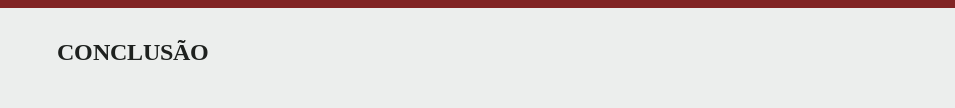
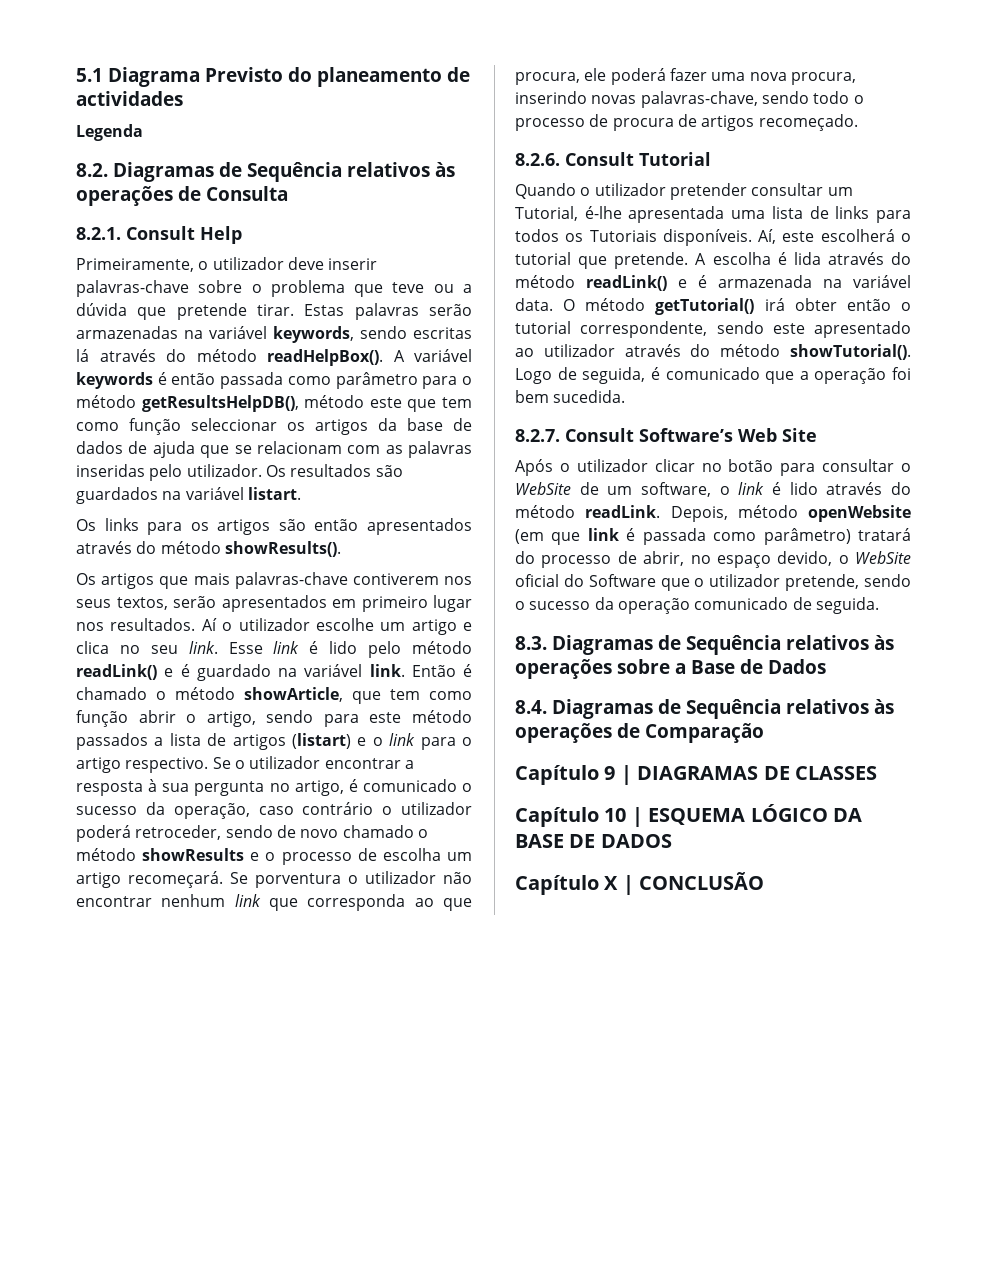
- CONCLUSÃO
+ 5.1 Diagrama Previsto do planeamento de actividades
+ Legenda
+ 8.2. Diagramas de Sequência relativos às operações de Consulta
+ 8.2.1. Consult Help
+ Primeiramente, o utilizador deve inserir palavras-chave sobre o problema que teve ou a dúvida que pretende tirar. Estas palavras serão armazenadas na variável keywords, sendo escritas lá através do método readHelpBox(). A variável keywords é então passada como parâmetro para o método getResultsHelpDB(), método este que tem como função seleccionar os artigos da base de dados de ajuda que se relacionam com as palavras inseridas pelo utilizador. Os resultados são guardados na variável listart.
+ Os links para os artigos são então apresentados através do método showResults().
+ Os artigos que mais palavras-chave contiverem nos seus textos, serão apresentados em primeiro lugar nos resultados. Aí o utilizador escolhe um artigo e clica no seu link. Esse link é lido pelo método readLink() e é guardado na variável link. Então é chamado o método showArticle, que tem como função abrir o artigo, sendo para este método passados a lista de artigos (listart) e o link para o artigo respectivo. Se o utilizador encontrar a resposta à sua pergunta no artigo, é comunicado o sucesso da operação, caso contrário o utilizador poderá retroceder, sendo de novo chamado o método showResults e o processo de escolha um artigo recomeçará. Se porventura o utilizador não encontrar nenhum link que corresponda ao que procura, ele poderá fazer uma nova procura, inserindo novas palavras-chave, sendo todo o processo de procura de artigos recomeçado.
+ 8.2.6. Consult Tutorial
+ Quando o utilizador pretender consultar um Tutorial, é-lhe apresentada uma lista de links para todos os Tutoriais disponíveis. Aí, este escolherá o tutorial que pretende. A escolha é lida através do método readLink() e é armazenada na variável data. O método getTutorial() irá obter então o tutorial correspondente, sendo este apresentado ao utilizador através do método showTutorial(). Logo de seguida, é comunicado que a operação foi bem sucedida.
+ 8.2.7. Consult Software’s Web Site
+ Após o utilizador clicar no botão para consultar o WebSite de um software, o link é lido através do método readLink. Depois, método openWebsite (em que link é passada como parâmetro) tratará do processo de abrir, no espaço devido, o WebSite oficial do Software que o utilizador pretende, sendo o sucesso da operação comunicado de seguida.
+ 8.3. Diagramas de Sequência relativos às operações sobre a Base de Dados
+ 8.4. Diagramas de Sequência relativos às operações de Comparação
+ Capítulo 9 | DIAGRAMAS DE CLASSES
+ Capítulo 10 | ESQUEMA LÓGICO DA BASE DE DADOS
+ Capítulo X | CONCLUSÃO

